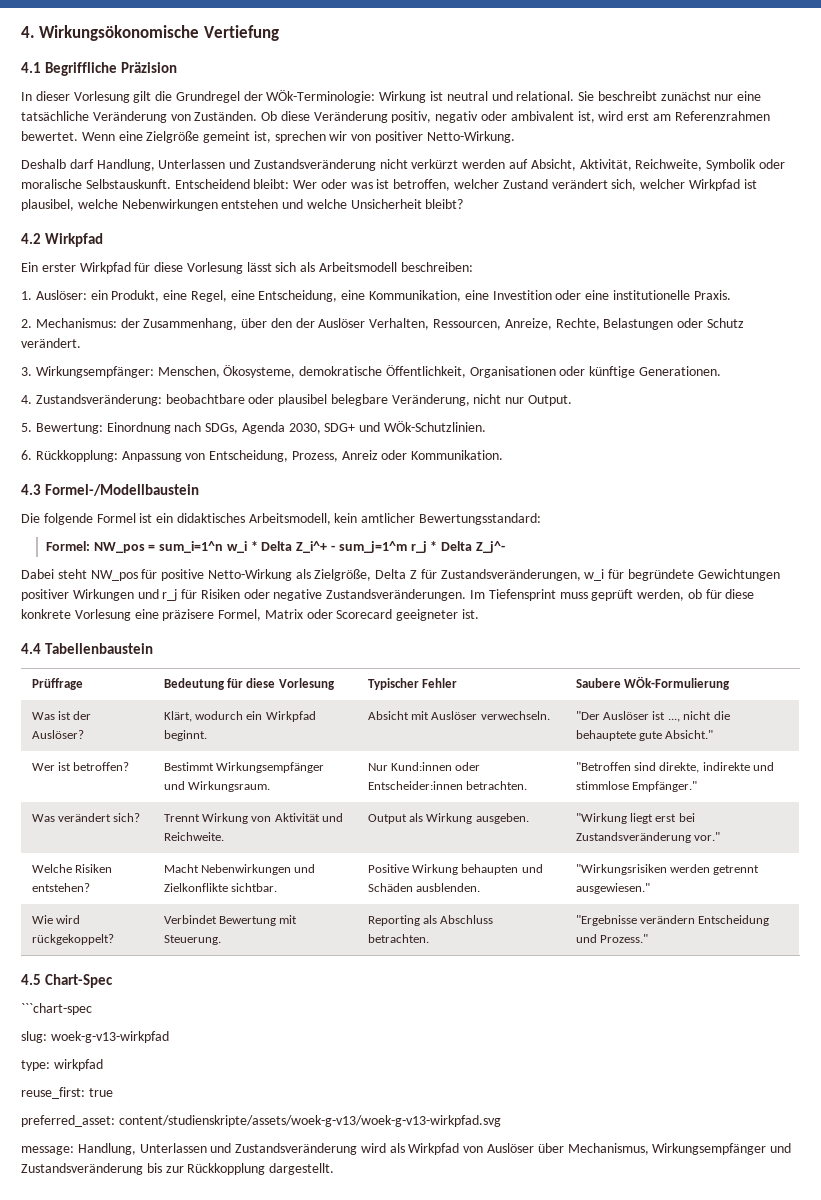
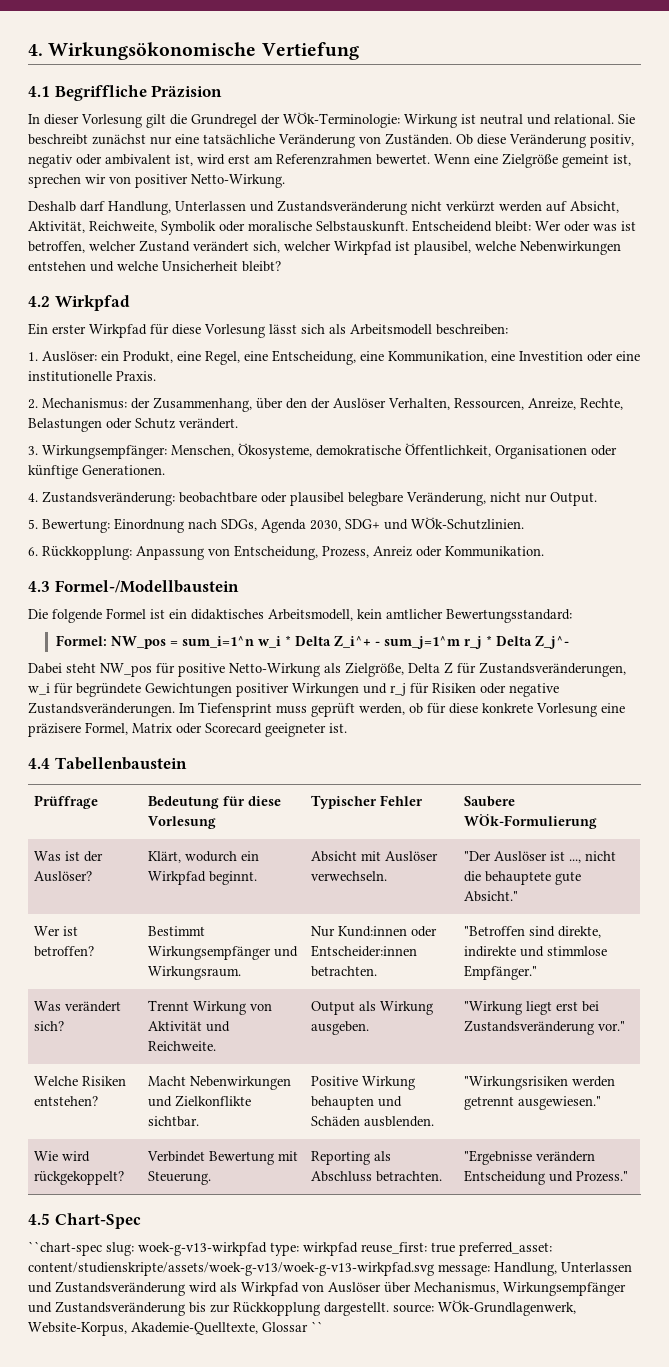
- ```chart-spec
- slug: woek-g-v13-wirkpfad
- type: wirkpfad
- reuse_first: true
- preferred_asset: content/studienskripte/assets/woek-g-v13/woek-g-v13-wirkpfad.svg
- message: Handlung, Unterlassen und Zustandsveränderung wird als Wirkpfad von Auslöser über Mechanismus, Wirkungsempfänger und Zustandsveränderung bis zur Rückkopplung dargestellt.
+ ``chart-spec slug: woek-g-v13-wirkpfad type: wirkpfad reuse_first: true preferred_asset: content/studienskripte/assets/woek-g-v13/woek-g-v13-wirkpfad.svg message: Handlung, Unterlassen und Zustandsveränderung wird als Wirkpfad von Auslöser über Mechanismus, Wirkungsempfänger und Zustandsveränderung bis zur Rückkopplung dargestellt. source: WÖk-Grundlagenwerk, Website-Korpus, Akademie-Quelltexte, Glossar ``

